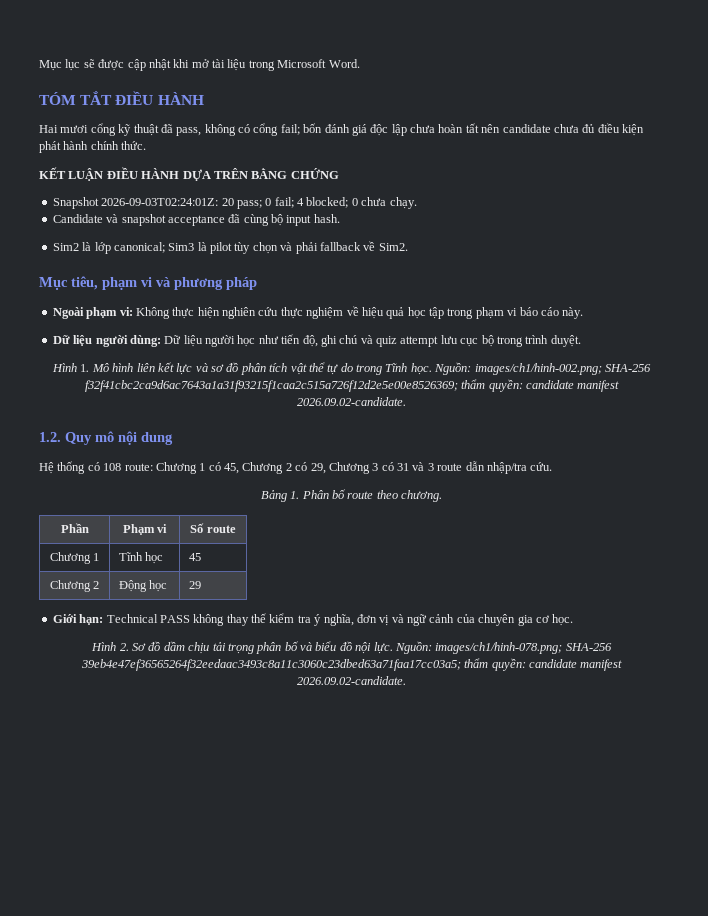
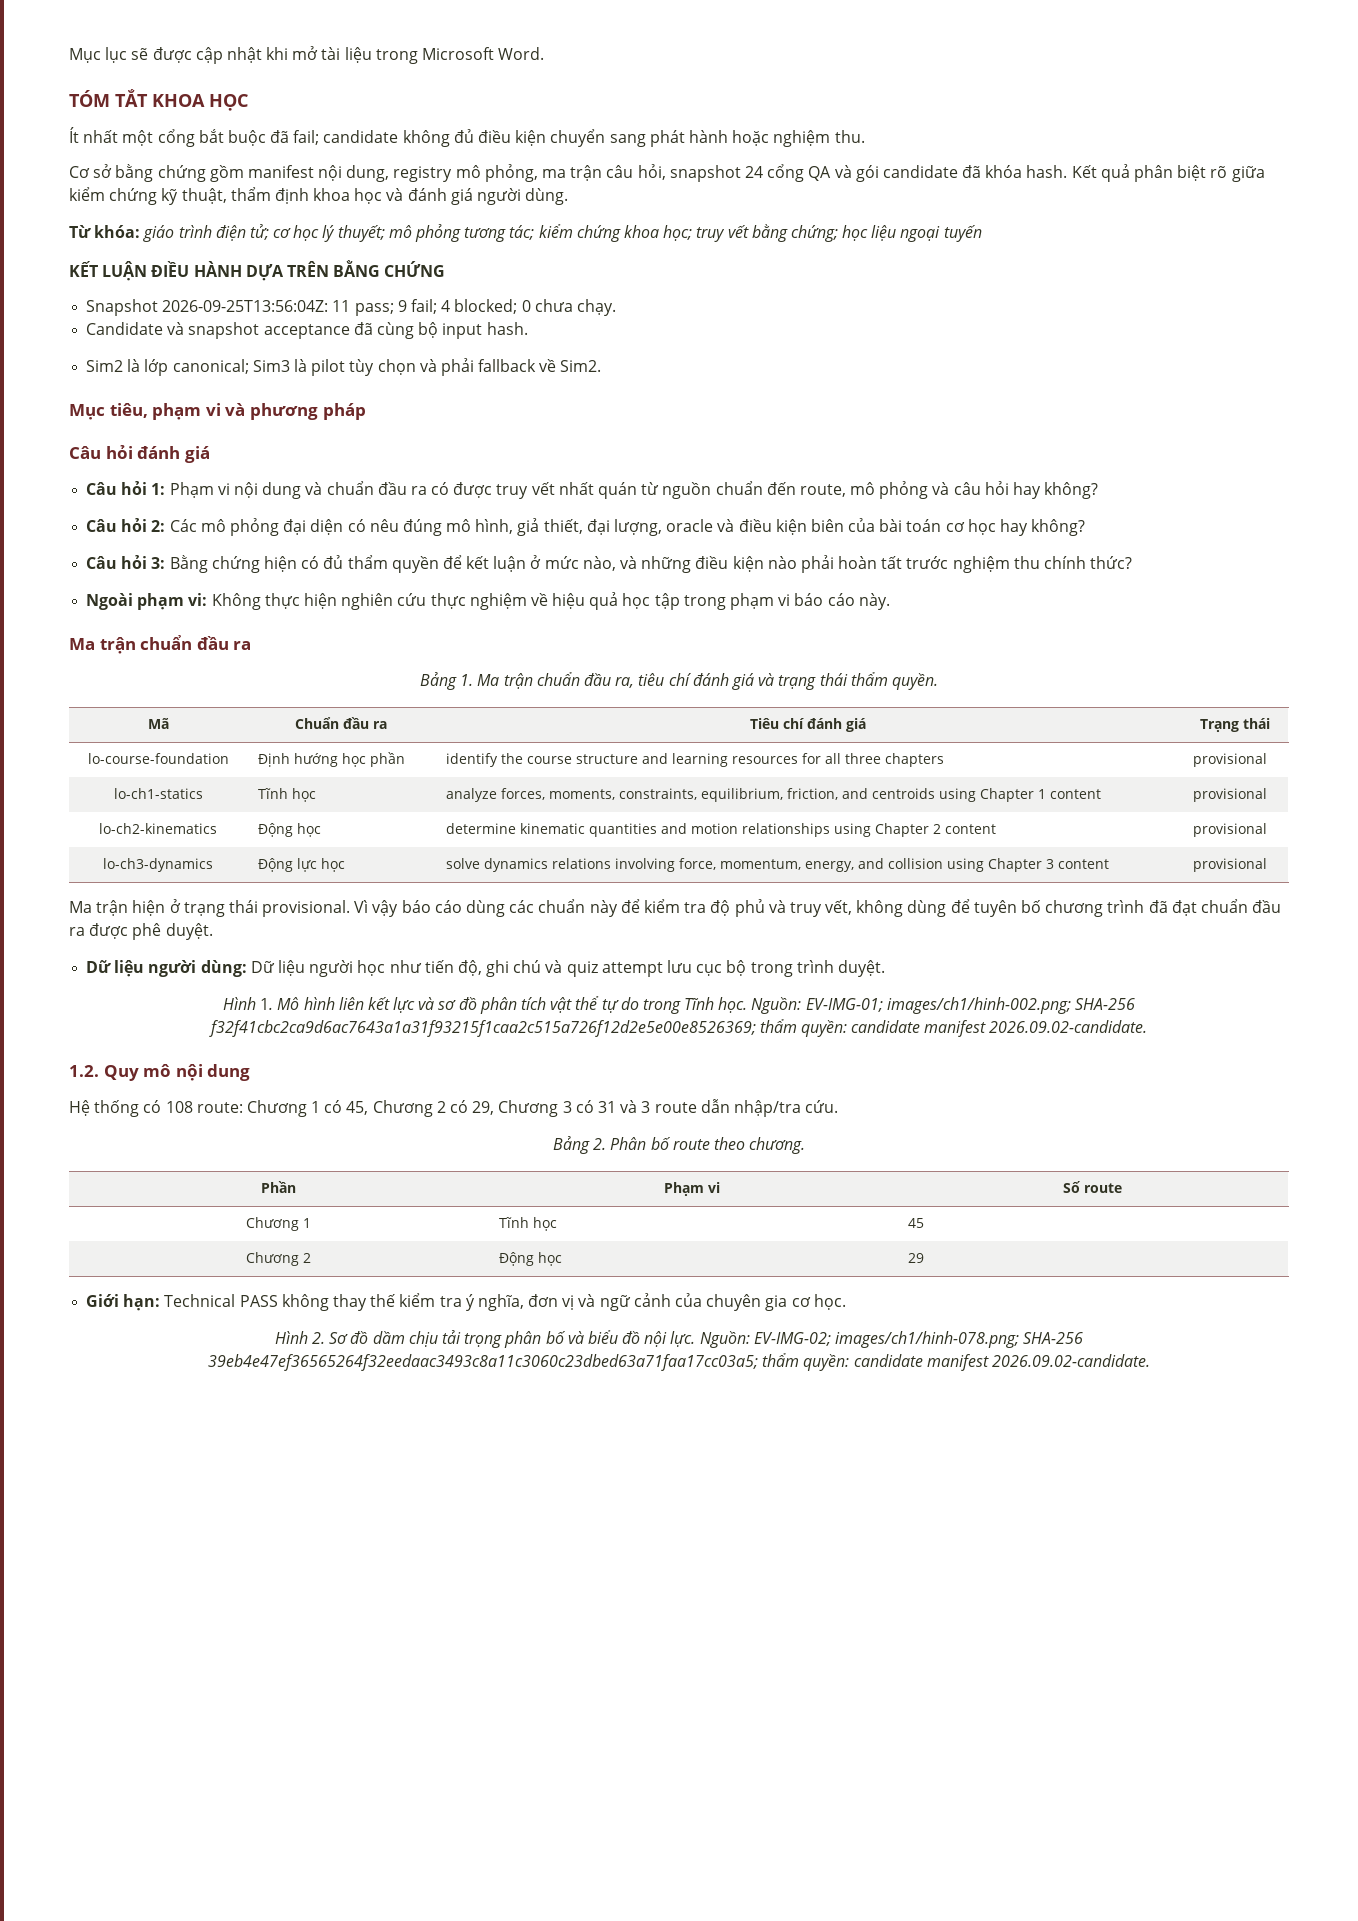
- TÓM TẮT ĐIỀU HÀNH
- Hai mươi cổng kỹ thuật đã pass, không có cổng fail; bốn đánh giá độc lập chưa hoàn tất nên candidate chưa đủ điều kiện phát hành chính thức.
+ TÓM TẮT KHOA HỌC
+ Ít nhất một cổng bắt buộc đã fail; candidate không đủ điều kiện chuyển sang phát hành hoặc nghiệm thu.
+ Cơ sở bằng chứng gồm manifest nội dung, registry mô phỏng, ma trận câu hỏi, snapshot 24 cổng QA và gói candidate đã khóa hash. Kết quả phân biệt rõ giữa kiểm chứng kỹ thuật, thẩm định khoa học và đánh giá người dùng.
+ Từ khóa: giáo trình điện tử; cơ học lý thuyết; mô phỏng tương tác; kiểm chứng khoa học; truy vết bằng chứng; học liệu ngoại tuyến
- Snapshot 2026-09-03T02:24:01Z: 20 pass; 0 fail; 4 blocked; 0 chưa chạy.
+ Snapshot 2026-09-25T13:56:04Z: 11 pass; 9 fail; 4 blocked; 0 chưa chạy.
+ Câu hỏi đánh giá
+ Câu hỏi 1: Phạm vi nội dung và chuẩn đầu ra có được truy vết nhất quán từ nguồn chuẩn đến route, mô phỏng và câu hỏi hay không?
+ Câu hỏi 2: Các mô phỏng đại diện có nêu đúng mô hình, giả thiết, đại lượng, oracle và điều kiện biên của bài toán cơ học hay không?
+ Câu hỏi 3: Bằng chứng hiện có đủ thẩm quyền để kết luận ở mức nào, và những điều kiện nào phải hoàn tất trước nghiệm thu chính thức?
+ Ma trận chuẩn đầu ra
+ Bảng 1. Ma trận chuẩn đầu ra, tiêu chí đánh giá và trạng thái thẩm quyền.
+ Mã | Chuẩn đầu ra | Tiêu chí đánh giá | Trạng thái
+ lo-course-foundation | Định hướng học phần | identify the course structure and learning resources for all three chapters | provisional
+ lo-ch1-statics | Tĩnh học | analyze forces, moments, constraints, equilibrium, friction, and centroids using Chapter 1 content | provisional
+ lo-ch2-kinematics | Động học | determine kinematic quantities and motion relationships using Chapter 2 content | provisional
+ lo-ch3-dynamics | Động lực học | solve dynamics relations involving force, momentum, energy, and collision using Chapter 3 content | provisional
+ Ma trận hiện ở trạng thái provisional. Vì vậy báo cáo dùng các chuẩn này để kiểm tra độ phủ và truy vết, không dùng để tuyên bố chương trình đã đạt chuẩn đầu ra được phê duyệt.
- Nguồn: images/ch1/hinh-002.png; SHA-256 f32f41cbc2ca9d6ac7643a1a31f93215f1caa2c515a726f12d2e5e00e8526369; thẩm quyền: candidate manifest 2026.09.02-candidate.
+ Nguồn: EV-IMG-01; images/ch1/hinh-002.png; SHA-256 f32f41cbc2ca9d6ac7643a1a31f93215f1caa2c515a726f12d2e5e00e8526369; thẩm quyền: candidate manifest 2026.09.02-candidate.
- Bảng 1. Phân bố route theo chương.
+ Bảng 2. Phân bố route theo chương.
- Nguồn: images/ch1/hinh-078.png; SHA-256 39eb4e47ef36565264f32eedaac3493c8a11c3060c23dbed63a71faa17cc03a5; thẩm quyền: candidate manifest 2026.09.02-candidate.
+ Nguồn: EV-IMG-02; images/ch1/hinh-078.png; SHA-256 39eb4e47ef36565264f32eedaac3493c8a11c3060c23dbed63a71faa17cc03a5; thẩm quyền: candidate manifest 2026.09.02-candidate.

